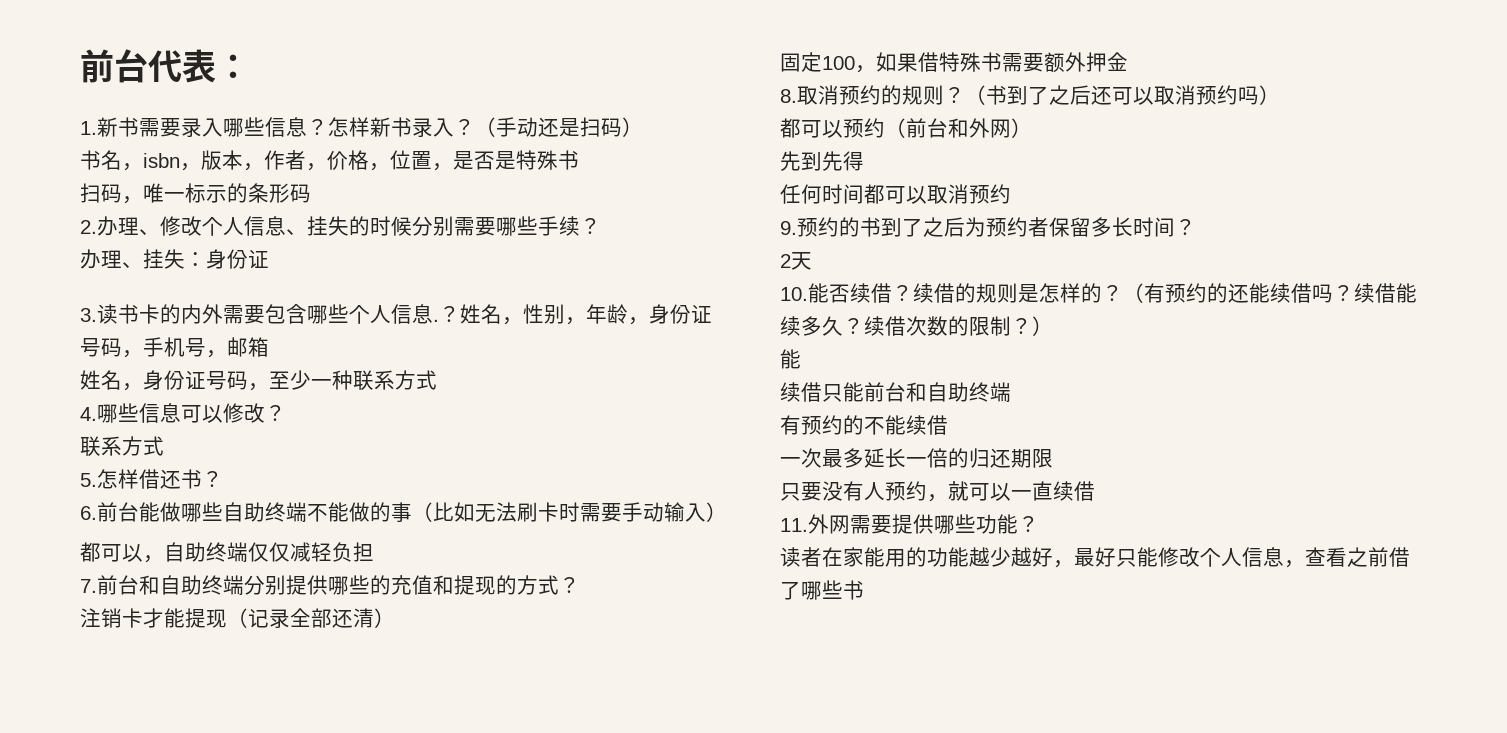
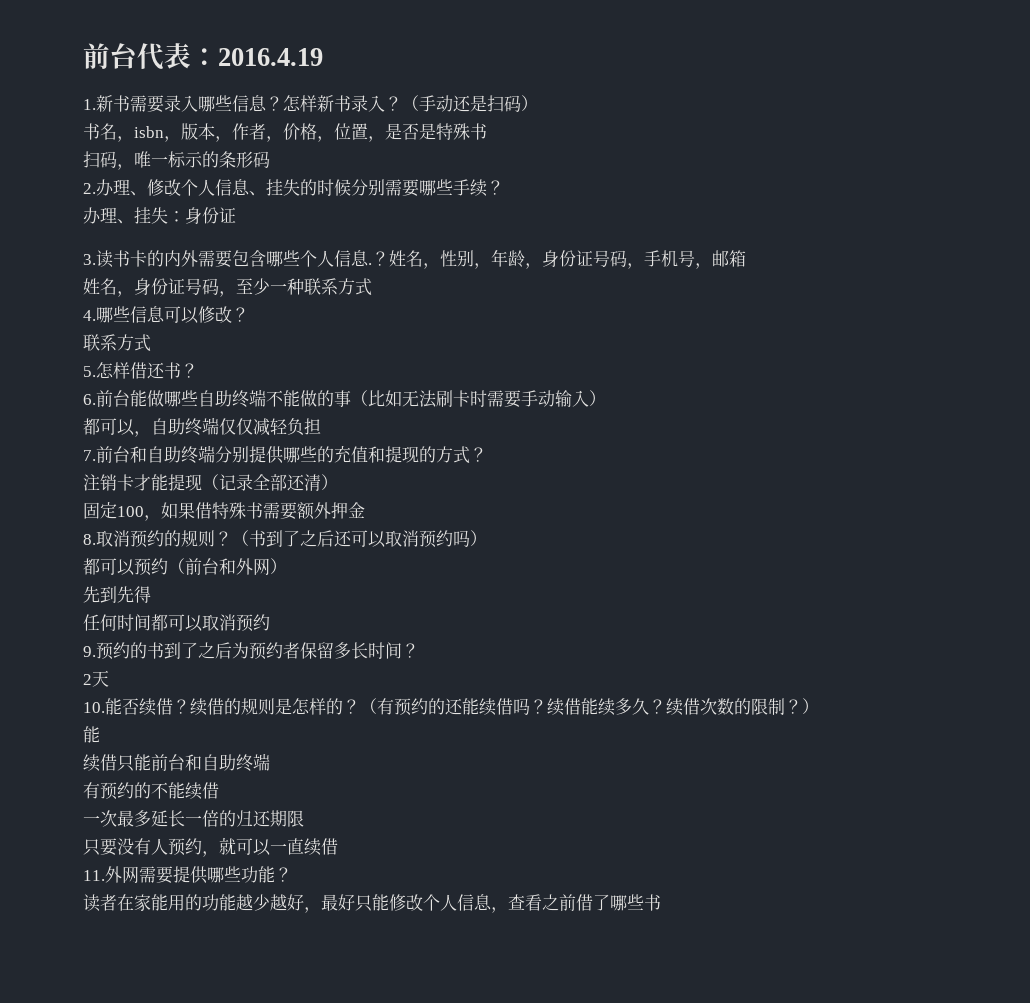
- 前台代表：
+ 前台代表：2016.4.19

